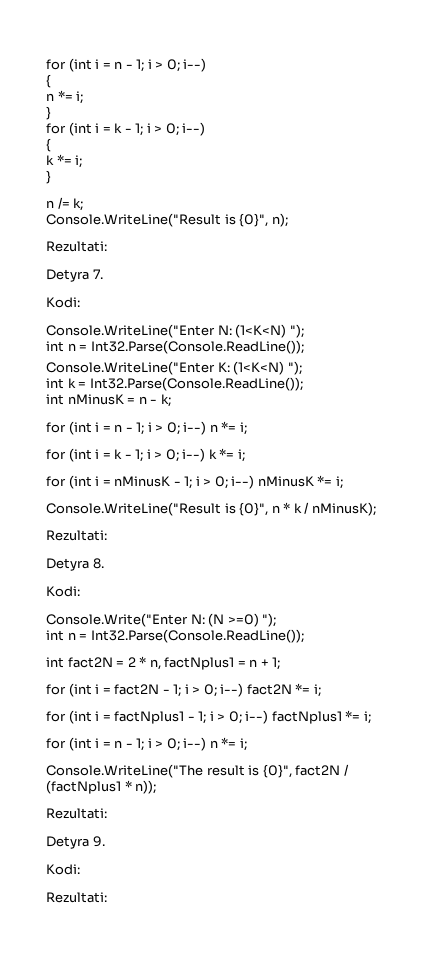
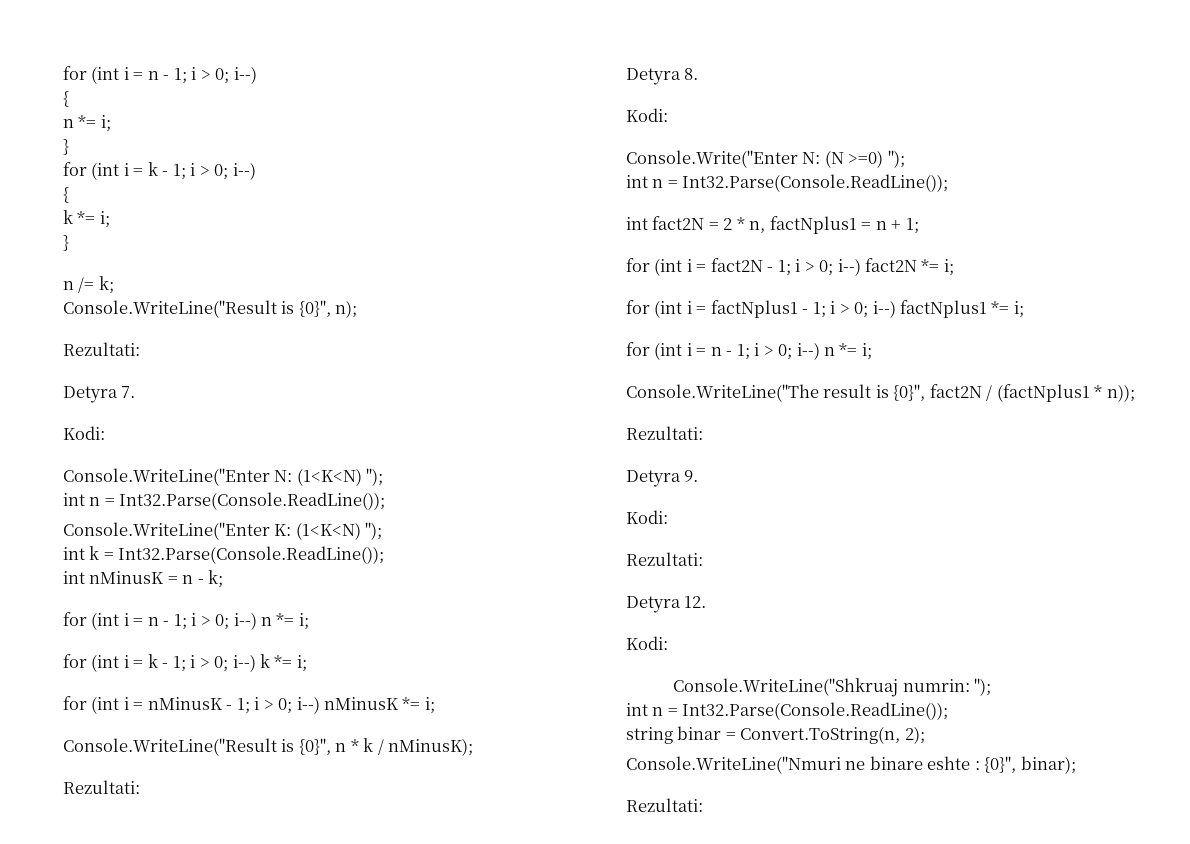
+ Detyra 12.
+ Kodi:
+ Console.WriteLine("Shkruaj numrin: ");
+ int n = Int32.Parse(Console.ReadLine());
+ string binar = Convert.ToString(n, 2);
+ Console.WriteLine("Nmuri ne binare eshte : {0}", binar);
+ Rezultati:

